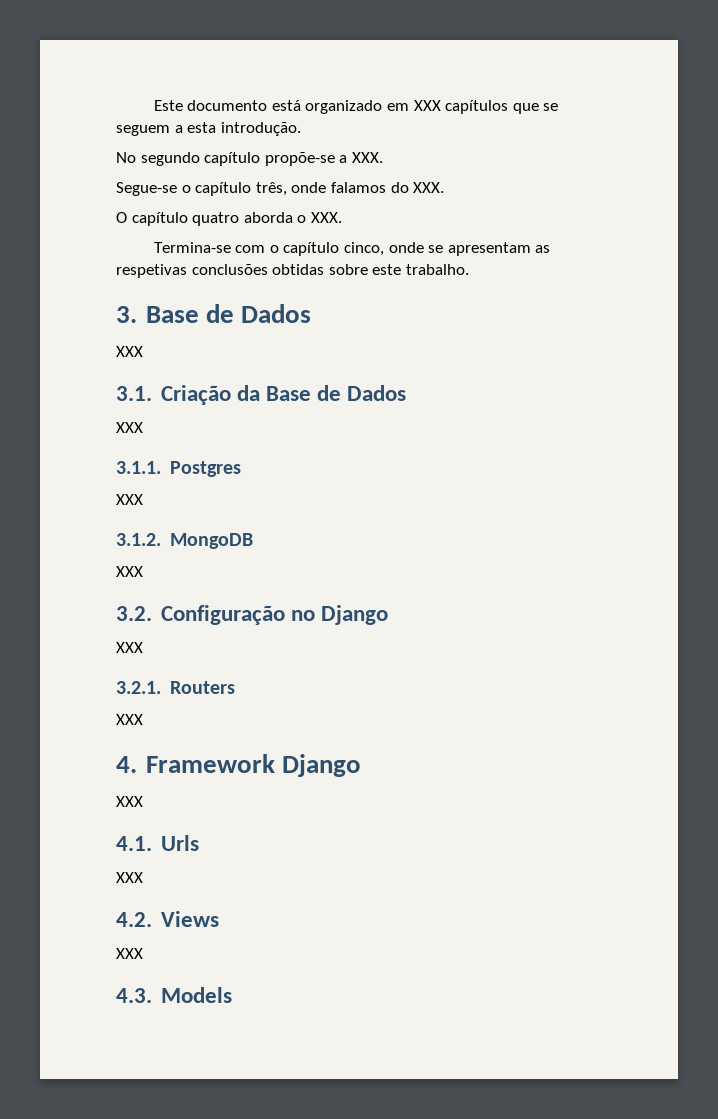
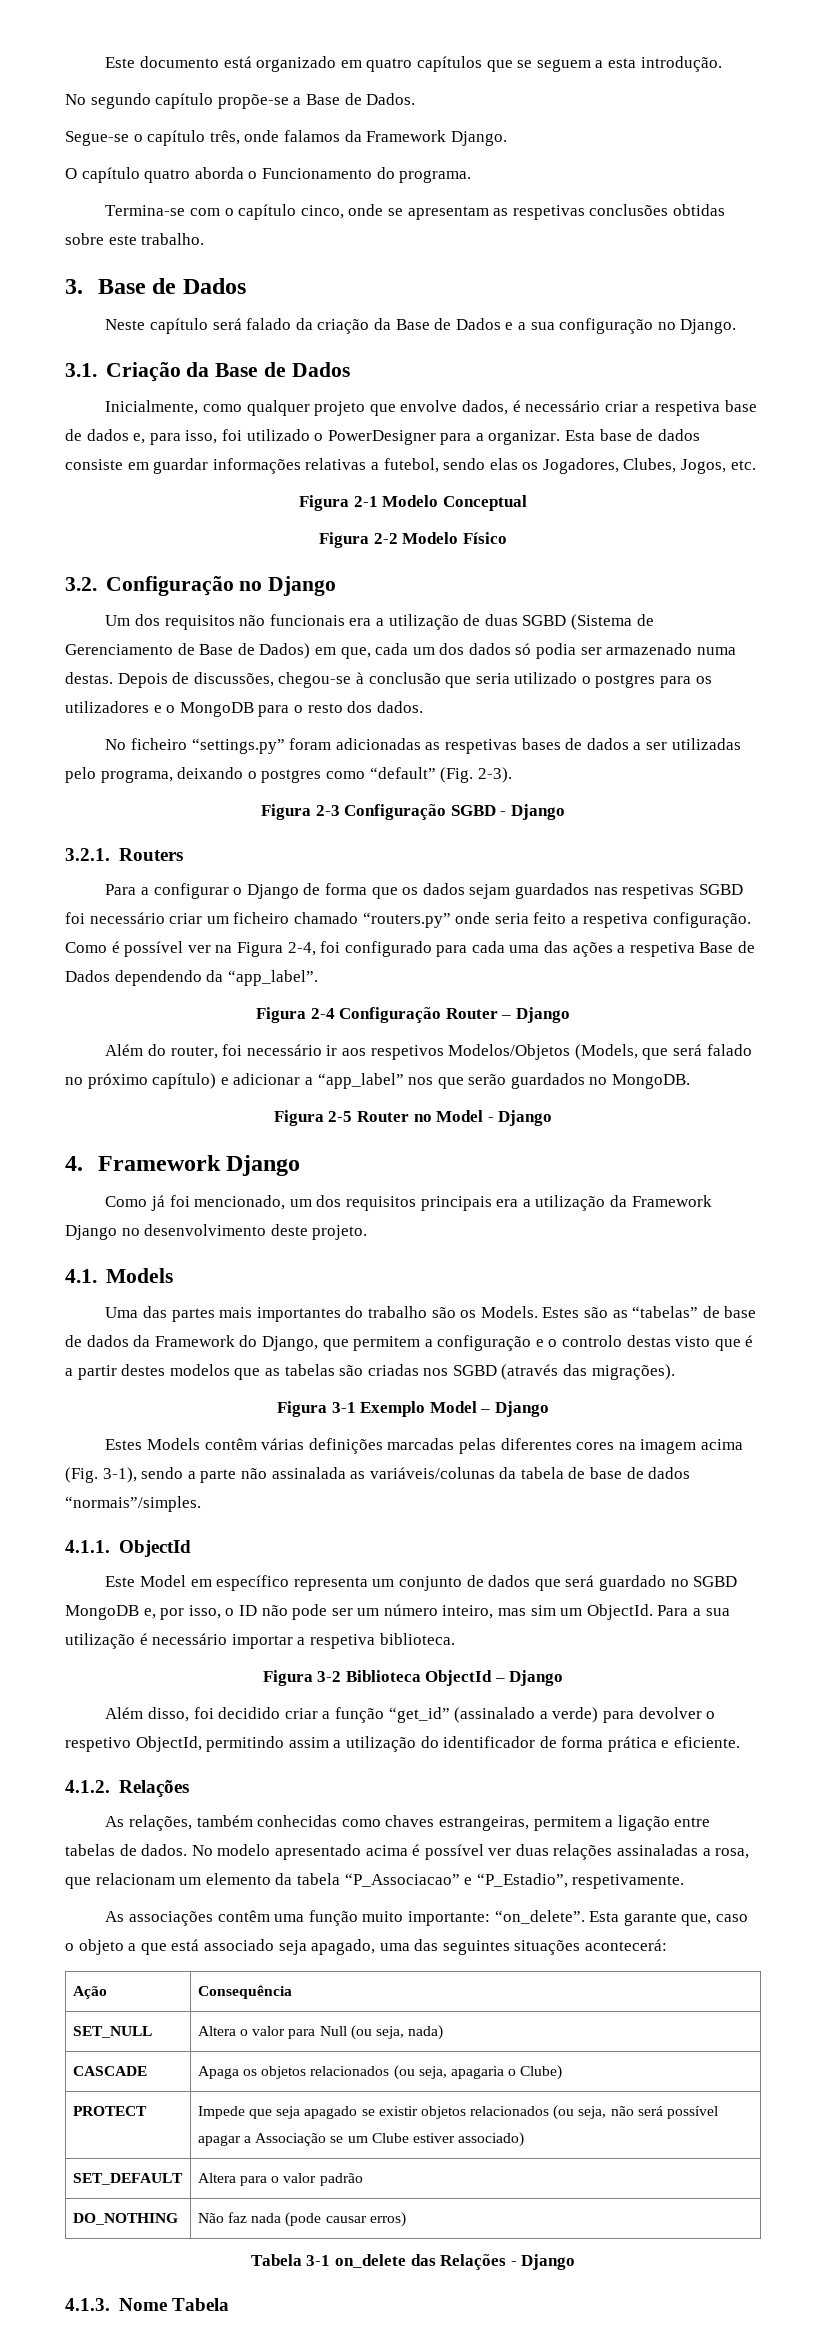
- Este documento está organizado em XXX capítulos que se seguem a esta introdução.
+ Este documento está organizado em quatro capítulos que se seguem a esta introdução.
- No segundo capítulo propõe-se a XXX.
+ No segundo capítulo propõe-se a Base de Dados.
- Segue-se o capítulo três, onde falamos do XXX.
+ Segue-se o capítulo três, onde falamos da Framework Django.
- O capítulo quatro aborda o XXX.
+ O capítulo quatro aborda o Funcionamento do programa.
  3. Base de Dados
- XXX
+ Neste capítulo será falado da criação da Base de Dados e a sua configuração no Django.
  3.1. Criação da Base de Dados
- XXX
- 3.1.1. Postgres
- XXX
- 3.1.2. MongoDB
- XXX
+ Inicialmente, como qualquer projeto que envolve dados, é necessário criar a respetiva base de dados e, para isso, foi utilizado o PowerDesigner para a organizar. Esta base de dados consiste em guardar informações relativas a futebol, sendo elas os Jogadores, Clubes, Jogos, etc.
+ Figura 2-1 Modelo Conceptual
+ Figura 2-2 Modelo Físico
  3.2. Configuração no Django
- XXX
+ Um dos requisitos não funcionais era a utilização de duas SGBD (Sistema de Gerenciamento de Base de Dados) em que, cada um dos dados só podia ser armazenado numa destas. Depois de discussões, chegou-se à conclusão que seria utilizado o postgres para os utilizadores e o MongoDB para o resto dos dados.
+ No ficheiro “settings.py” foram adicionadas as respetivas bases de dados a ser utilizadas pelo programa, deixando o postgres como “default” (Fig. 2-3).
+ Figura 2-3 Configuração SGBD - Django
  3.2.1. Routers
- XXX
+ Para a configurar o Django de forma que os dados sejam guardados nas respetivas SGBD foi necessário criar um ficheiro chamado “routers.py” onde seria feito a respetiva configuração. Como é possível ver na Figura 2-4, foi configurado para cada uma das ações a respetiva Base de Dados dependendo da “app_label”.
+ Figura 2-4 Configuração Router – Django
+ Além do router, foi necessário ir aos respetivos Modelos/Objetos (Models, que será falado no próximo capítulo) e adicionar a “app_label” nos que serão guardados no MongoDB.
+ Figura 2-5 Router no Model - Django
  4. Framework Django
- XXX
- 4.1. Urls
- XXX
- 4.2. Views
- XXX
- 4.3. Models
+ Como já foi mencionado, um dos requisitos principais era a utilização da Framework Django no desenvolvimento deste projeto.
+ 4.1. Models
+ Uma das partes mais importantes do trabalho são os Models. Estes são as “tabelas” de base de dados da Framework do Django, que permitem a configuração e o controlo destas visto que é a partir destes modelos que as tabelas são criadas nos SGBD (através das migrações).
+ Figura 3-1 Exemplo Model – Django
+ Estes Models contêm várias definições marcadas pelas diferentes cores na imagem acima (Fig. 3-1), sendo a parte não assinalada as variáveis/colunas da tabela de base de dados “normais”/simples.
+ 4.1.1. ObjectId
+ Este Model em específico representa um conjunto de dados que será guardado no SGBD MongoDB e, por isso, o ID não pode ser um número inteiro, mas sim um ObjectId. Para a sua utilização é necessário importar a respetiva biblioteca.
+ Figura 3-2 Biblioteca ObjectId – Django
+ Além disso, foi decidido criar a função “get_id” (assinalado a verde) para devolver o respetivo ObjectId, permitindo assim a utilização do identificador de forma prática e eficiente.
+ 4.1.2. Relações
+ As relações, também conhecidas como chaves estrangeiras, permitem a ligação entre tabelas de dados. No modelo apresentado acima é possível ver duas relações assinaladas a rosa, que relacionam um elemento da tabela “P_Associacao” e “P_Estadio”, respetivamente.
+ As associações contêm uma função muito importante: “on_delete”. Esta garante que, caso o objeto a que está associado seja apagado, uma das seguintes situações acontecerá:
+ Ação | Consequência
+ SET_NULL | Altera o valor para Null (ou seja, nada)
+ CASCADE | Apaga os objetos relacionados (ou seja, apagaria o Clube)
+ PROTECT | Impede que seja apagado se existir objetos relacionados (ou seja, não será possível apagar a Associação se um Clube estiver associado)
+ SET_DEFAULT | Altera para o valor padrão
+ DO_NOTHING | Não faz nada (pode causar erros)
+ Tabela 3-1 on_delete das Relações - Django
+ 4.1.3. Nome Tabela

